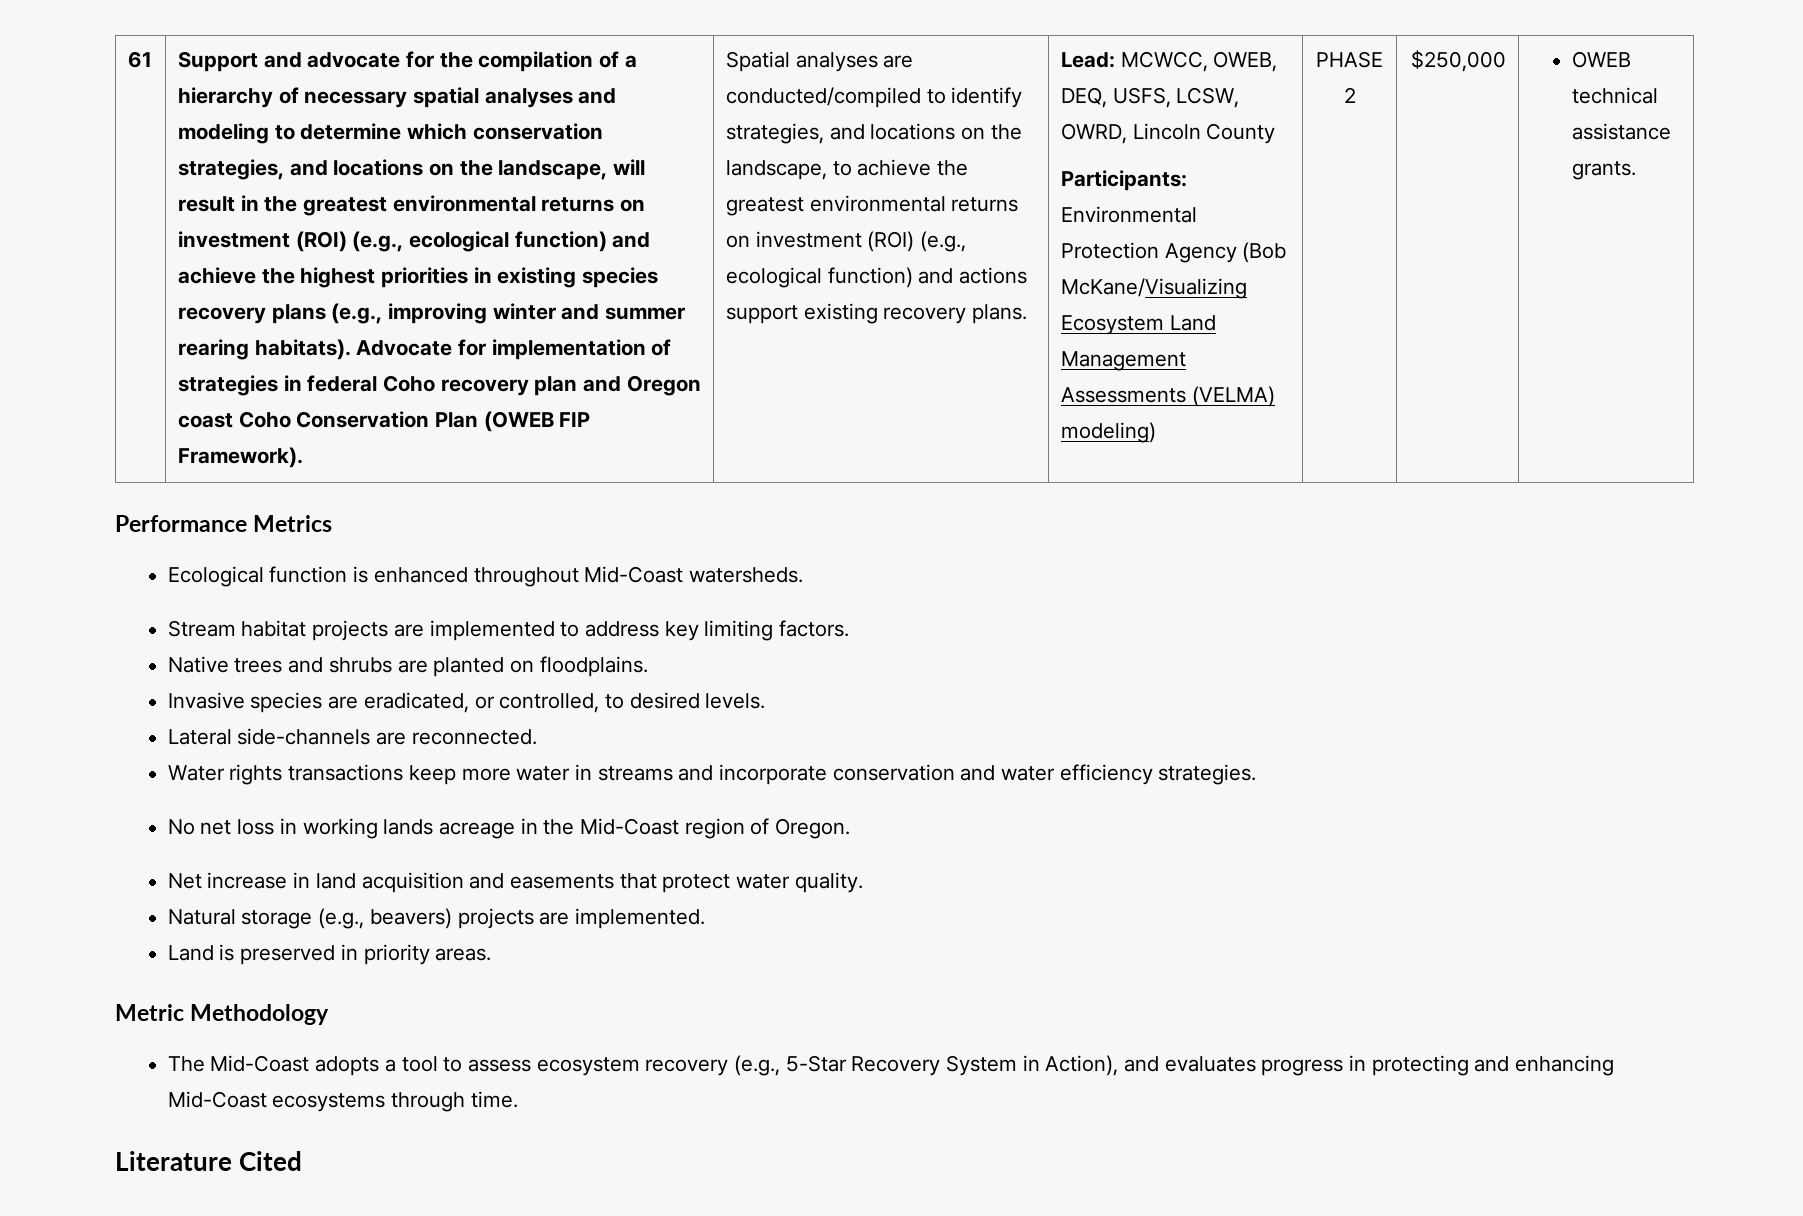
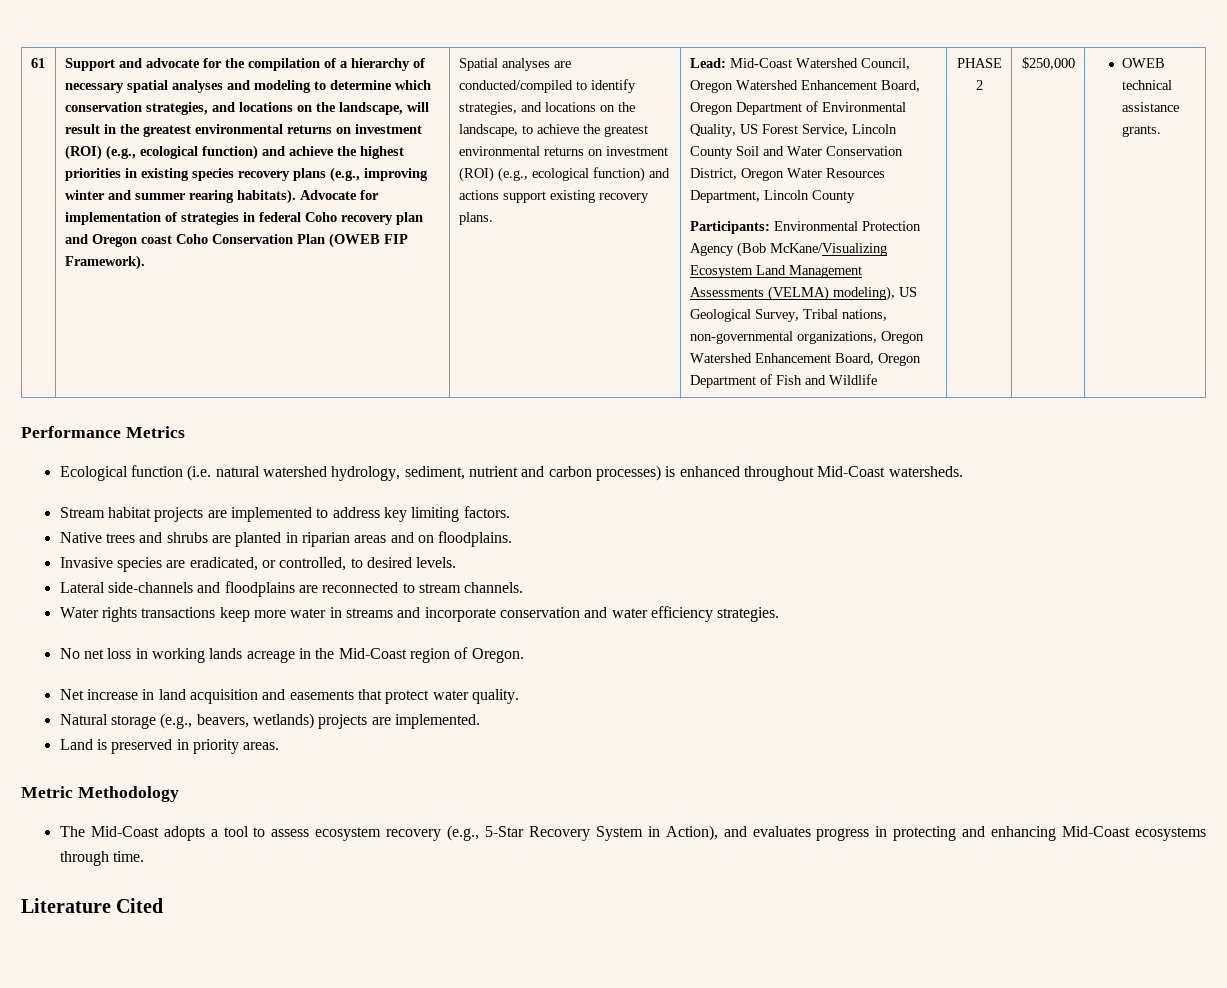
- Lead: MCWCC, OWEB, DEQ, USFS, LCSW, OWRD, Lincoln County
+ Lead: Mid-Coast Watershed Council, Oregon Watershed Enhancement Board, Oregon Department of Environmental Quality, US Forest Service, Lincoln County Soil and Water Conservation District, Oregon Water Resources Department, Lincoln County
- Participants: Environmental Protection Agency (Bob McKane/Visualizing Ecosystem Land Management Assessments (VELMA) modeling)
+ Participants: Environmental Protection Agency (Bob McKane/Visualizing Ecosystem Land Management Assessments (VELMA) modeling), US Geological Survey, Tribal nations, non-governmental organizations, Oregon Watershed Enhancement Board, Oregon Department of Fish and Wildlife
- Ecological function is enhanced throughout Mid-Coast watersheds.
+ Ecological function (i.e. natural watershed hydrology, sediment, nutrient and carbon processes) is enhanced throughout Mid-Coast watersheds.
- Native trees and shrubs are planted on floodplains.
+ Native trees and shrubs are planted in riparian areas and on floodplains.
- Lateral side-channels are reconnected.
+ Lateral side-channels and floodplains are reconnected to stream channels.
- Natural storage (e.g., beavers) projects are implemented.
+ Natural storage (e.g., beavers, wetlands) projects are implemented.

